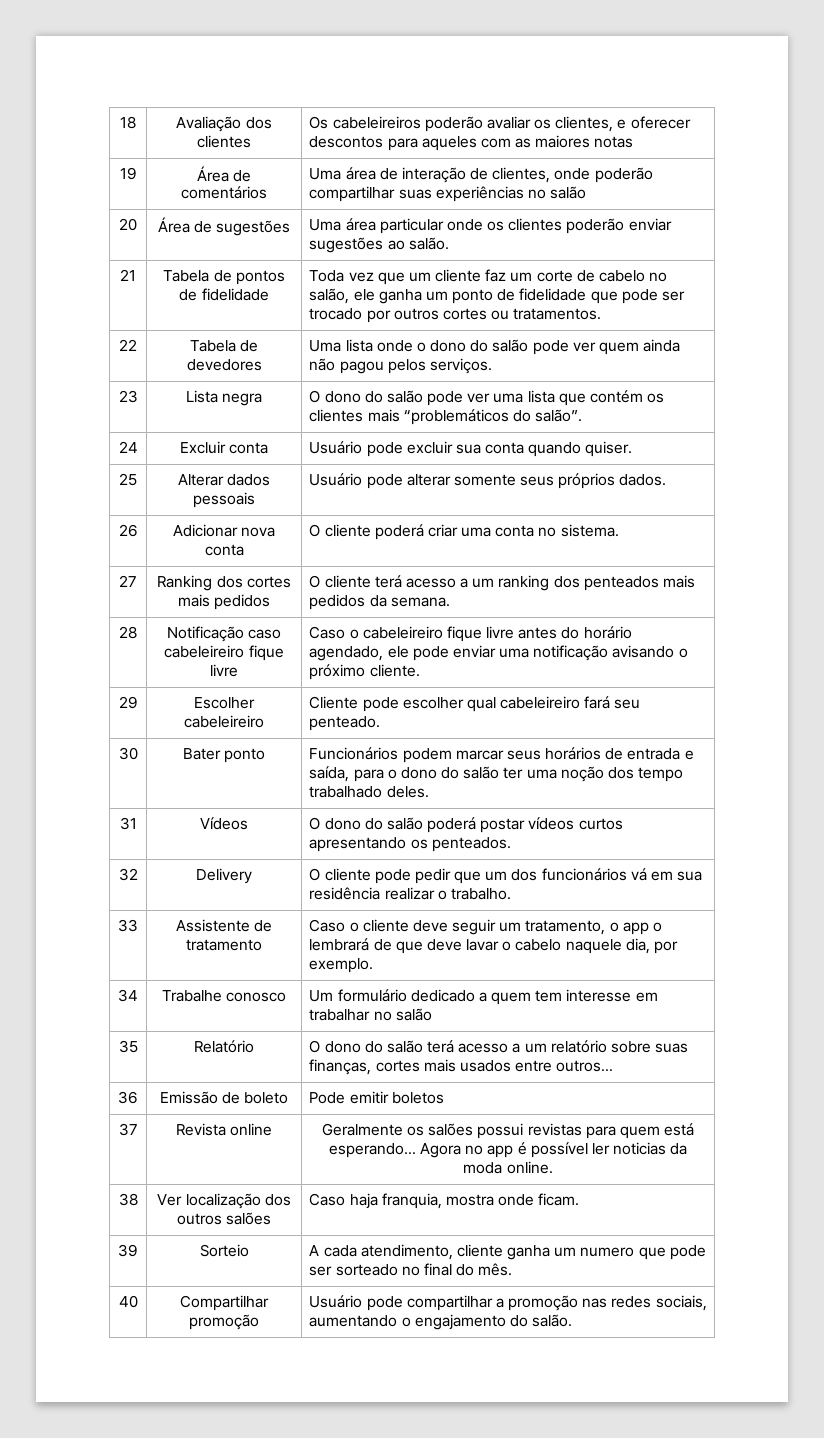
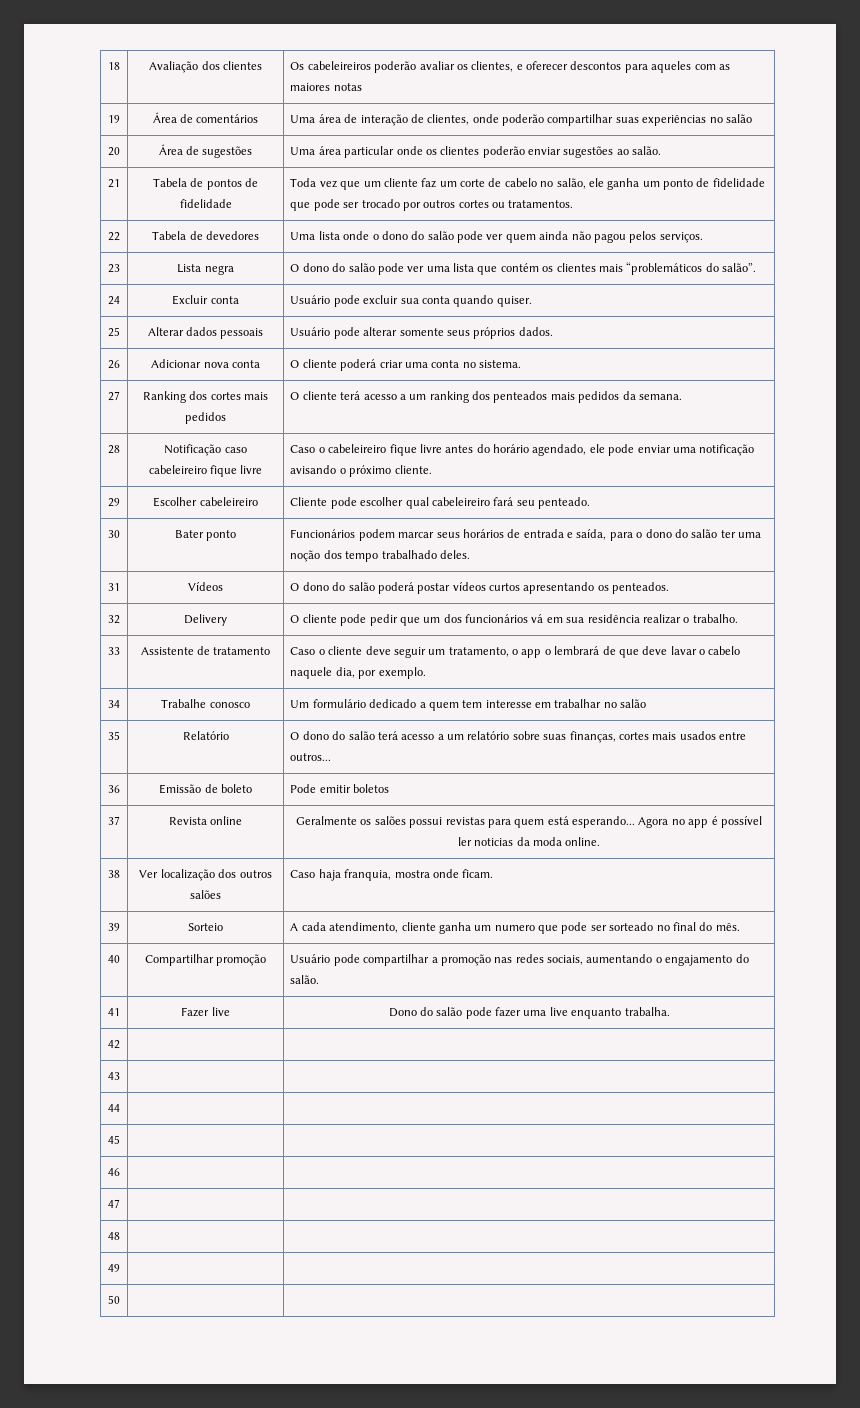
+ 41 | Fazer live | Dono do salão pode fazer uma live enquanto trabalha.
+ 42 | |
+ 43 | |
+ 44 | |
+ 45 | |
+ 46 | |
+ 47 | |
+ 48 | |
+ 49 | |
+ 50 | |

